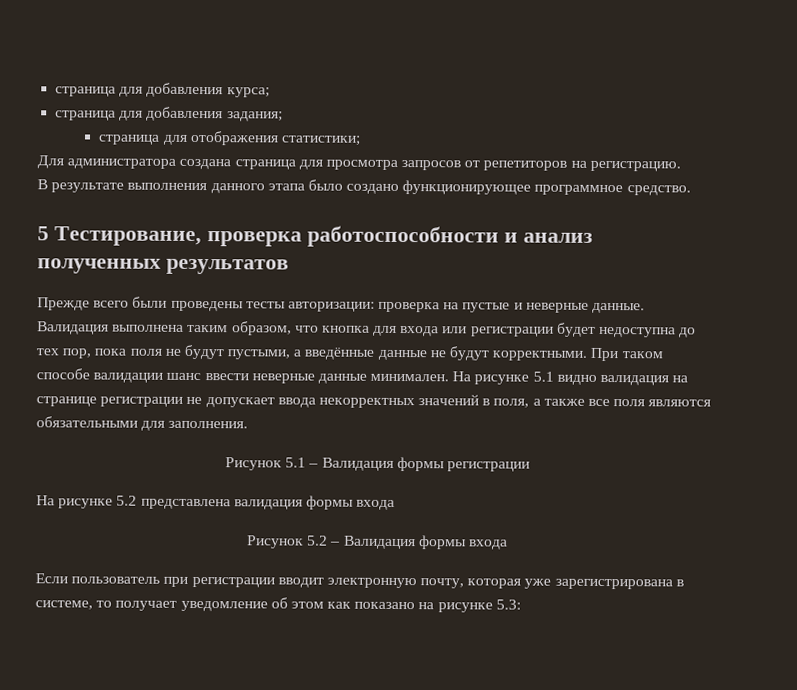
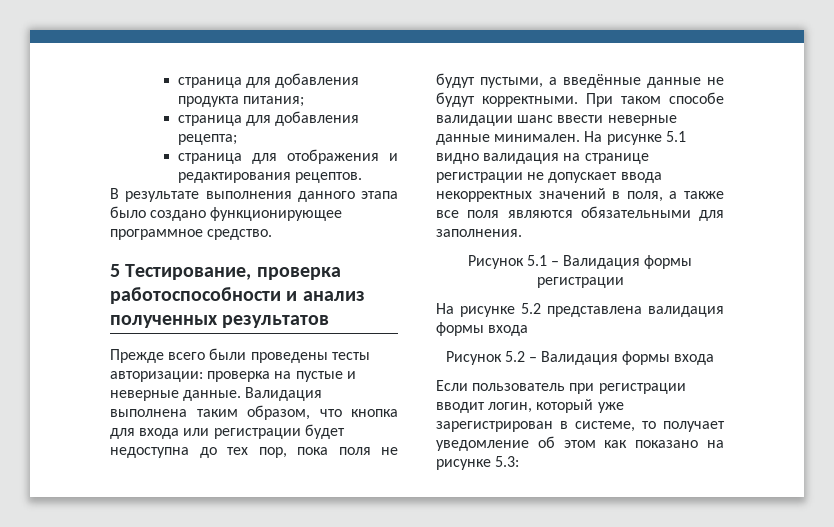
- страница для добавления курса;
- страница для добавления задания;
+ страница для добавления продукта питания;
+ страница для добавления рецепта;
- страница для отображения статистики;
- Для администратора создана страница для просмотра запросов от репетиторов на регистрацию.
+ страница для отображения и редактирования рецептов.
- Если пользователь при регистрации вводит электронную почту, которая уже зарегистрирована в системе, то получает уведомление об этом как показано на рисунке 5.3:
+ Если пользователь при регистрации вводит логин, который уже зарегистрирован в системе, то получает уведомление об этом как показано на рисунке 5.3:

